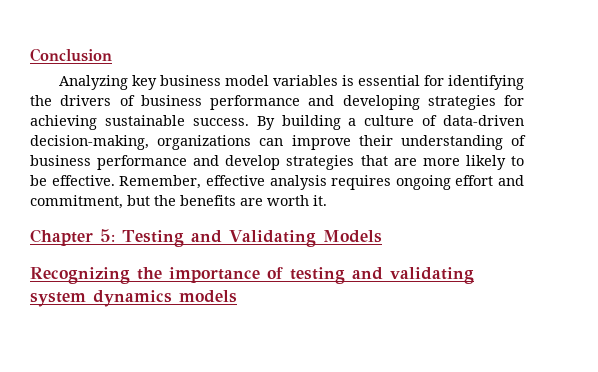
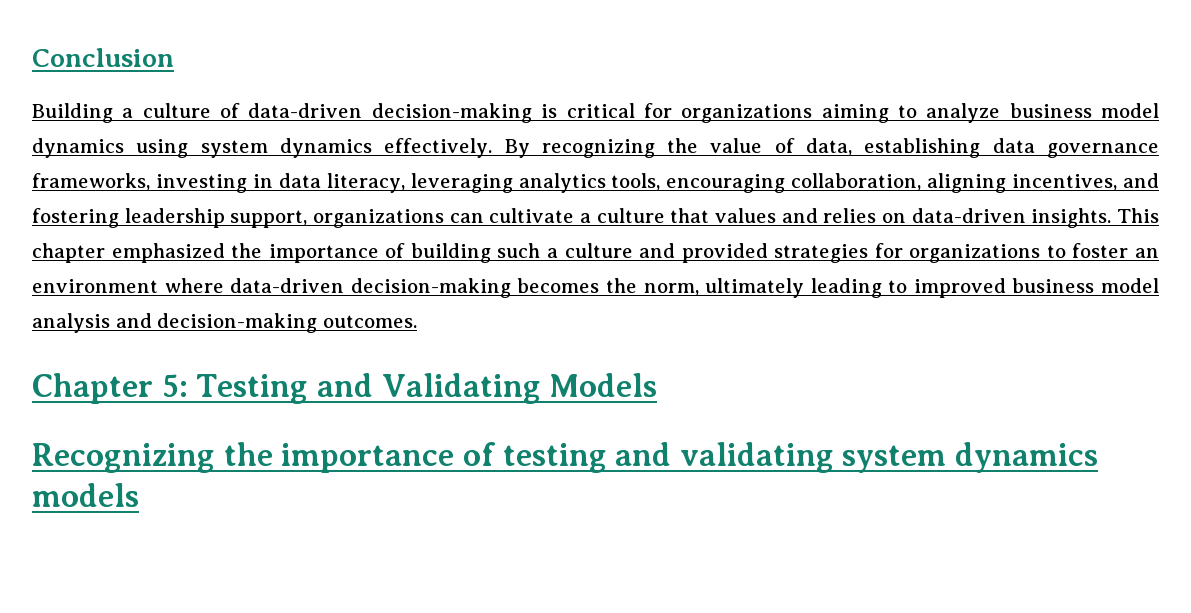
- Analyzing key business model variables is essential for identifying the drivers of business performance and developing strategies for achieving sustainable success. By building a culture of data-driven decision-making, organizations can improve their understanding of business performance and develop strategies that are more likely to be effective. Remember, effective analysis requires ongoing effort and commitment, but the benefits are worth it.
+ Building a culture of data-driven decision-making is critical for organizations aiming to analyze business model dynamics using system dynamics effectively. By recognizing the value of data, establishing data governance frameworks, investing in data literacy, leveraging analytics tools, encouraging collaboration, aligning incentives, and fostering leadership support, organizations can cultivate a culture that values and relies on data-driven insights. This chapter emphasized the importance of building such a culture and provided strategies for organizations to foster an environment where data-driven decision-making becomes the norm, ultimately leading to improved business model analysis and decision-making outcomes.

